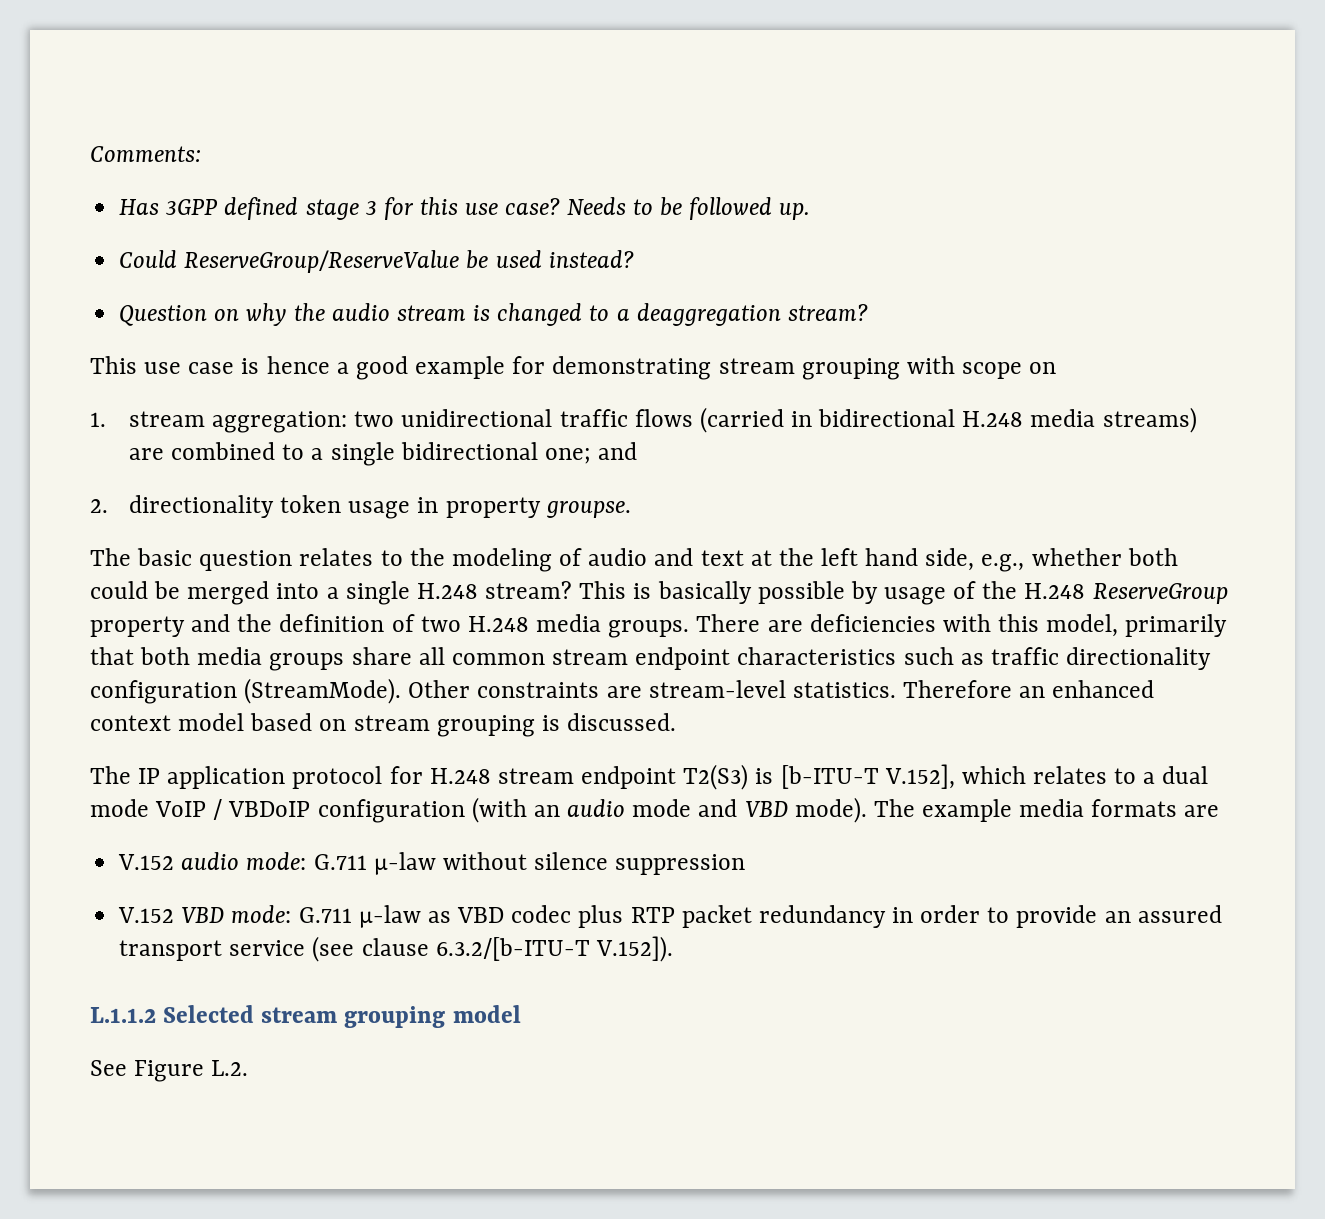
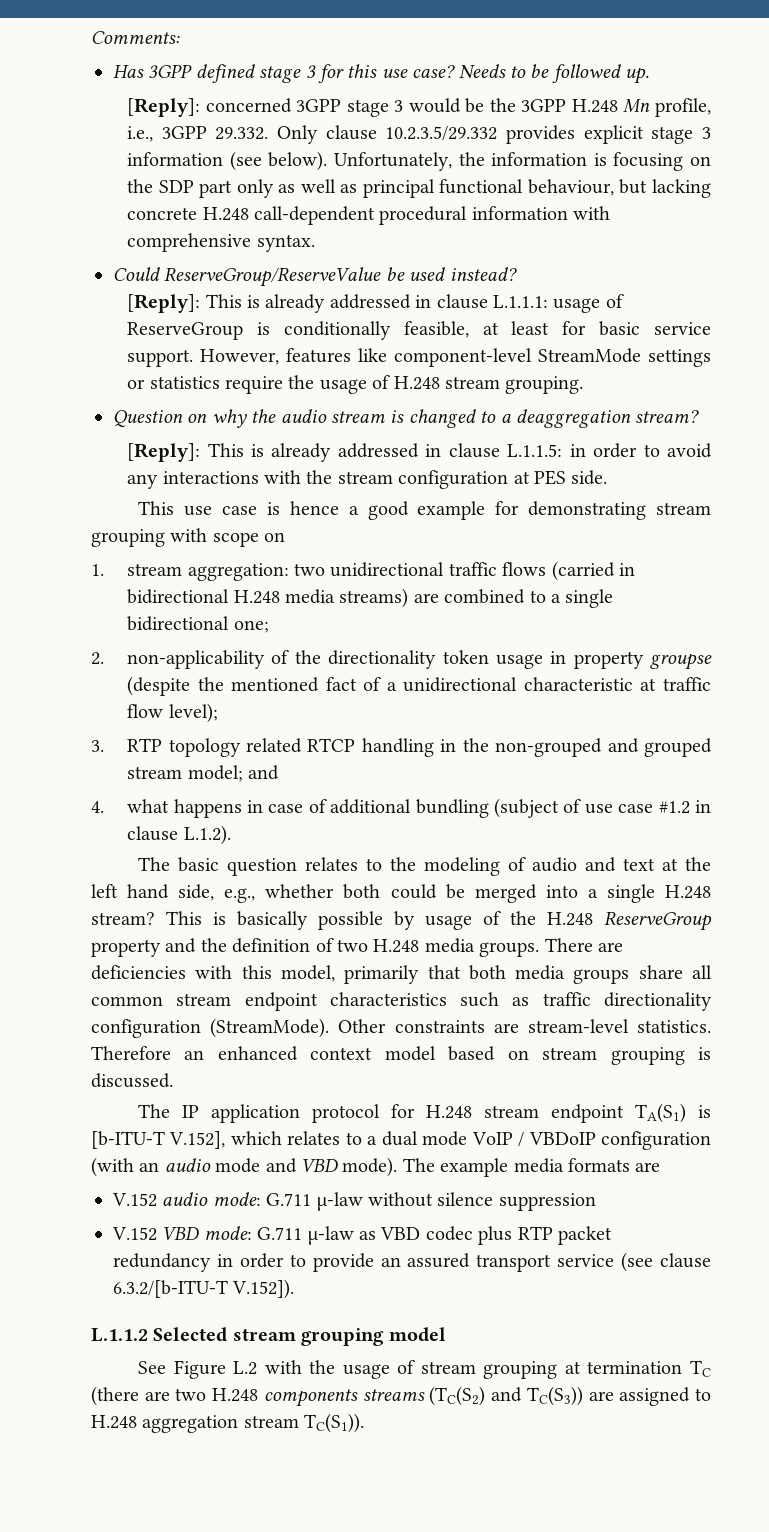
+ [Reply]: concerned 3GPP stage 3 would be the 3GPP H.248 Mn profile, i.e., 3GPP 29.332. Only clause 10.2.3.5/29.332 provides explicit stage 3 information (see below). Unfortunately, the information is focusing on the SDP part only as well as principal functional behaviour, but lacking concrete H.248 call-dependent procedural information with comprehensive syntax.
+ [Reply]: This is already addressed in clause L.1.1.1: usage of ReserveGroup is conditionally feasible, at least for basic service support. However, features like component-level StreamMode settings or statistics require the usage of H.248 stream grouping.
+ [Reply]: This is already addressed in clause L.1.1.5: in order to avoid any interactions with the stream configuration at PES side.
- 1. stream aggregation: two unidirectional traffic flows (carried in bidirectional H.248 media streams) are combined to a single bidirectional one; and
+ 1. stream aggregation: two unidirectional traffic flows (carried in bidirectional H.248 media streams) are combined to a single bidirectional one;
- 2. directionality token usage in property groupse.
+ 2. non-applicability of the directionality token usage in property groupse (despite the mentioned fact of a unidirectional characteristic at traffic flow level);
+ 3. RTP topology related RTCP handling in the non-grouped and grouped stream model; and
+ 4. what happens in case of additional bundling (subject of use case #1.2 in clause L.1.2).
- The IP application protocol for H.248 stream endpoint T2(S3) is [b-ITU-T V.152], which relates to a dual mode VoIP / VBDoIP configuration (with an audio mode and VBD mode).
+ The IP application protocol for H.248 stream endpoint TA(S1) is [b-ITU-T V.152], which relates to a dual mode VoIP / VBDoIP configuration (with an audio mode and VBD mode).
- See Figure L.2.
+ See Figure L.2 with the usage of stream grouping at termination TC (there are two H.248 components streams (TC(S2) and TC(S3)) are assigned to H.248 aggregation stream TC(S1)).

